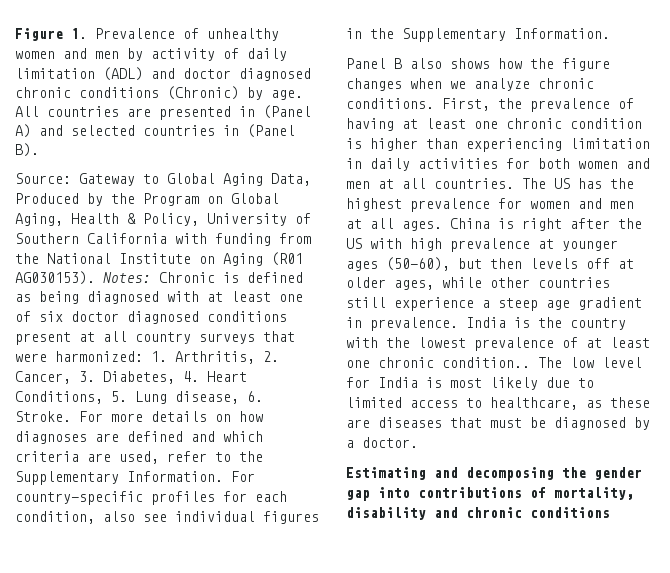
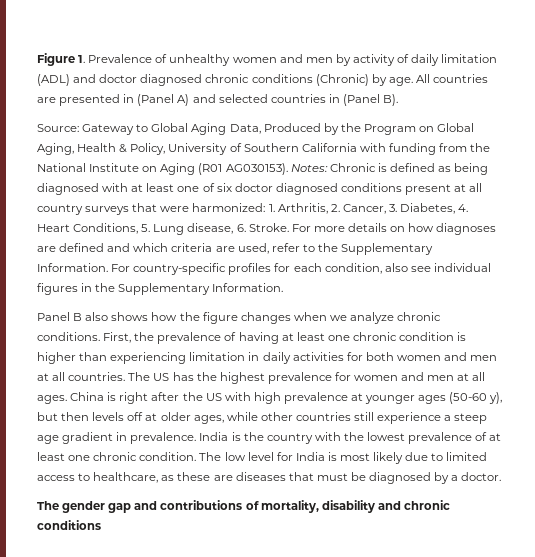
- China is right after the US with high prevalence at younger ages (50-60), but then levels off at older ages, while other countries still experience a steep age gradient in prevalence.
+ China is right after the US with high prevalence at younger ages (50-60 y), but then levels off at older ages, while other countries still experience a steep age gradient in prevalence.
- India is the country with the lowest prevalence of at least one chronic condition..
+ India is the country with the lowest prevalence of at least one chronic condition.
- Estimating and decomposing the gender gap into contributions of mortality, disability and chronic conditions
+ The gender gap and contributions of mortality, disability and chronic conditions

